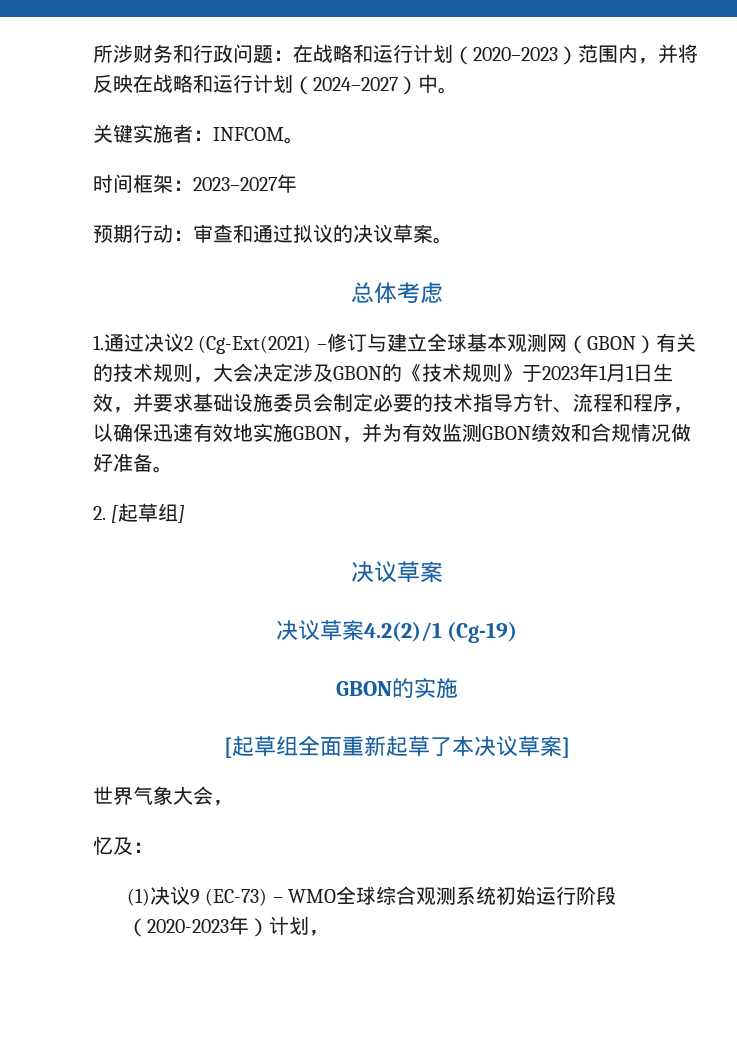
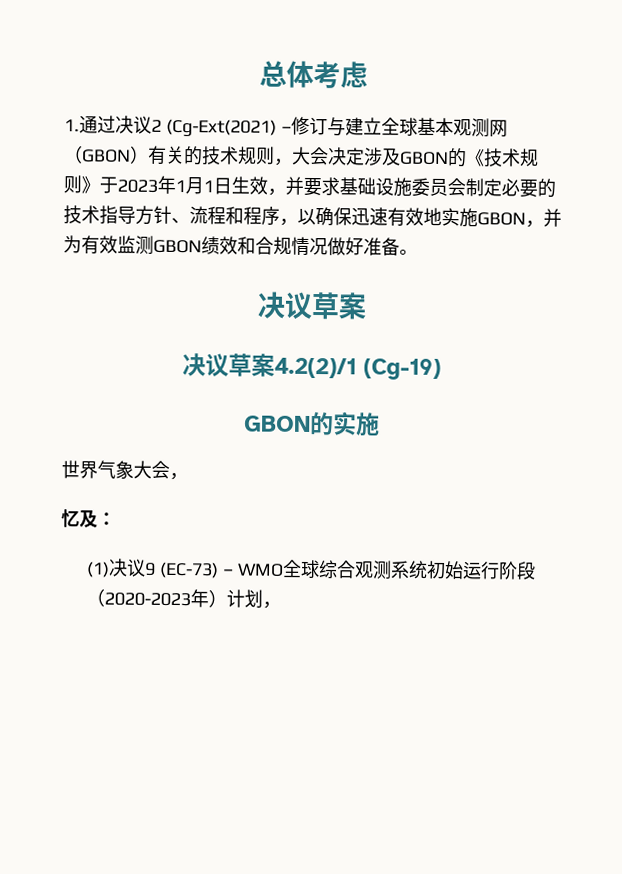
- 所涉财务和行政问题：在战略和运行计划（2020–2023）范围内，并将反映在战略和运行计划（2024–2027）中。
- 关键实施者：INFCOM。
- 时间框架：2023–2027年
- 预期行动：审查和通过拟议的决议草案。
- 2. [起草组]
- [起草组全面重新起草了本决议草案]

